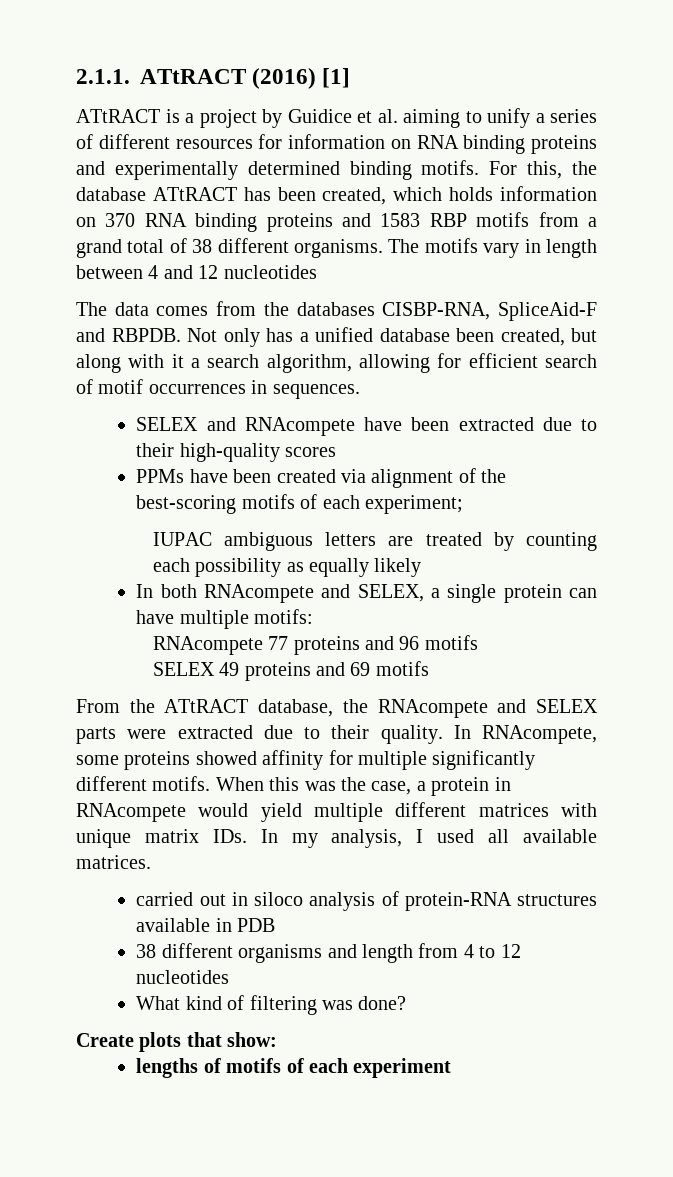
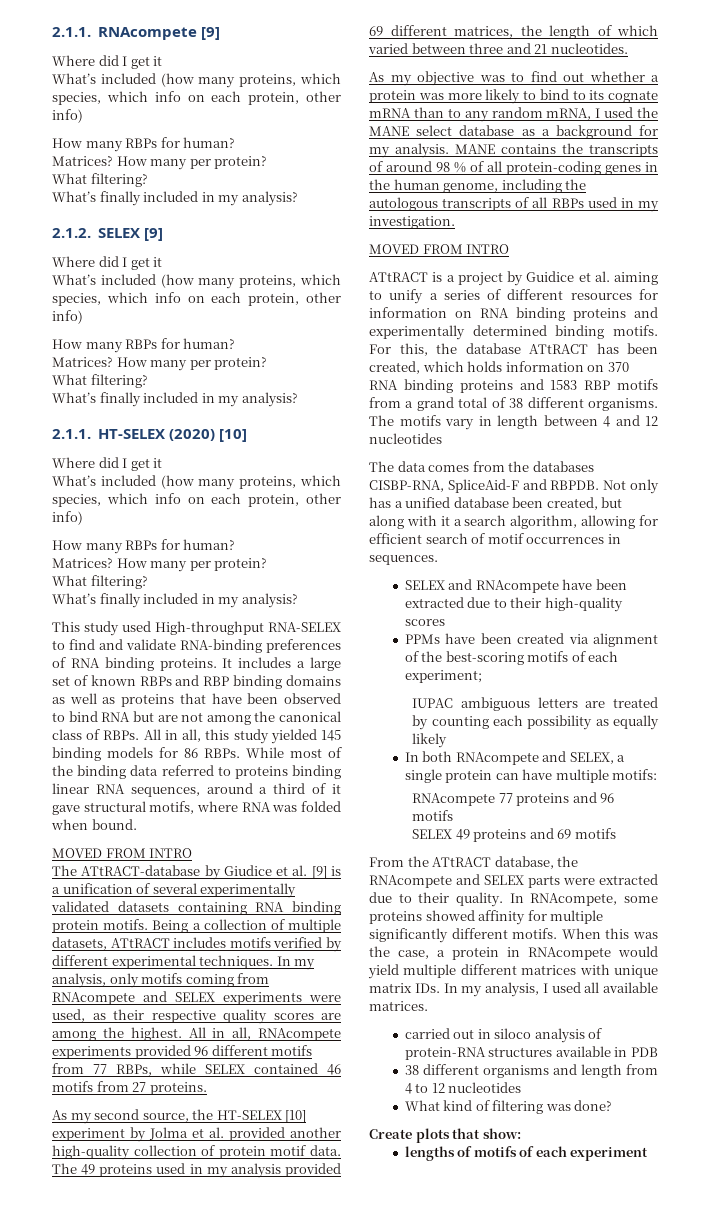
- 2.1.1. ATtRACT (2016) [1]
+ 2.1.1. RNAcompete [9]
+ Where did I get it
+ What’s included (how many proteins, which species, which info on each protein, other info)
+ How many RBPs for human?
+ Matrices? How many per protein?
+ What filtering?
+ What’s finally included in my analysis?
+ 2.1.2. SELEX [9]
+ Where did I get it
+ What’s included (how many proteins, which species, which info on each protein, other info)
+ How many RBPs for human?
+ Matrices? How many per protein?
+ What filtering?
+ What’s finally included in my analysis?
+ 2.1.1. HT-SELEX (2020) [10]
+ Where did I get it
+ What’s included (how many proteins, which species, which info on each protein, other info)
+ How many RBPs for human?
+ Matrices? How many per protein?
+ What filtering?
+ What’s finally included in my analysis?
+ This study used High-throughput RNA-SELEX to find and validate RNA-binding preferences of RNA binding proteins. It includes a large set of known RBPs and RBP binding domains as well as proteins that have been observed to bind RNA but are not among the canonical class of RBPs. All in all, this study yielded 145 binding models for 86 RBPs. While most of the binding data referred to proteins binding linear RNA sequences, around a third of it gave structural motifs, where RNA was folded when bound.
+ MOVED FROM INTRO
+ The ATtRACT-database by Giudice et al. [9] is a unification of several experimentally validated datasets containing RNA binding protein motifs. Being a collection of multiple datasets, ATtRACT includes motifs verified by different experimental techniques. In my analysis, only motifs coming from RNAcompete and SELEX experiments were used, as their respective quality scores are among the highest. All in all, RNAcompete experiments provided 96 different motifs from 77 RBPs, while SELEX contained 46 motifs from 27 proteins.
+ As my second source, the HT-SELEX [10] experiment by Jolma et al. provided another high-quality collection of protein motif data. The 49 proteins used in my analysis provided 69 different matrices, the length of which varied between three and 21 nucleotides.
+ As my objective was to find out whether a protein was more likely to bind to its cognate mRNA than to any random mRNA, I used the MANE select database as a background for my analysis. MANE contains the transcripts of around 98 % of all protein-coding genes in the human genome, including the autologous transcripts of all RBPs used in my investigation.
+ MOVED FROM INTRO

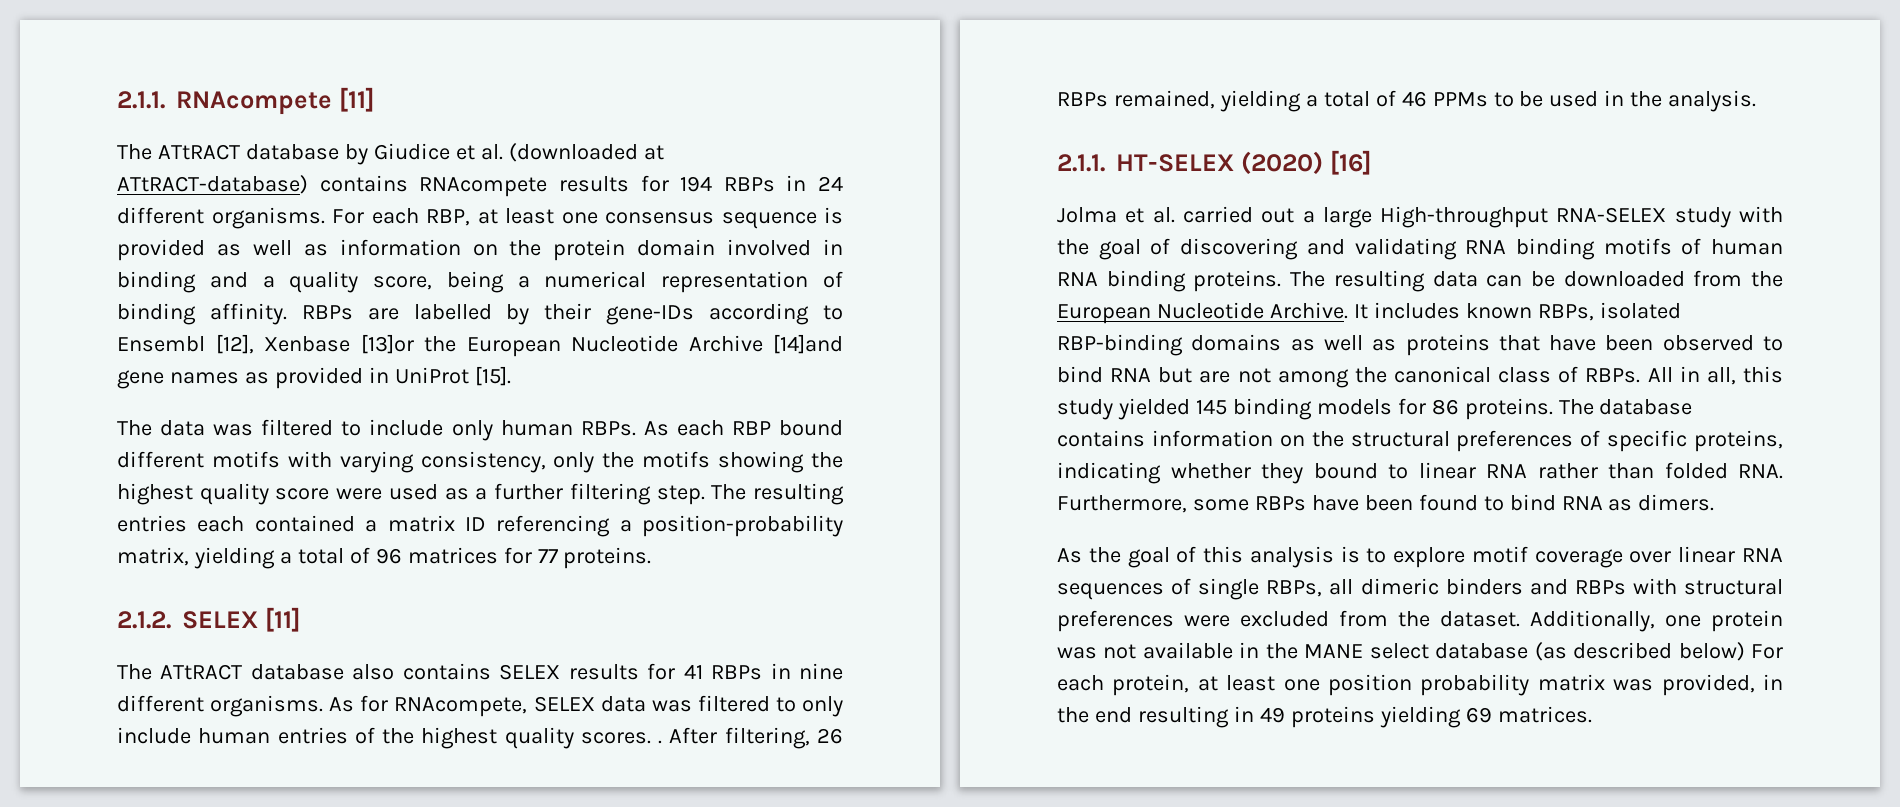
- 2.1.1. RNAcompete [9]
- Where did I get it
- What’s included (how many proteins, which species, which info on each protein, other info)
- How many RBPs for human?
- Matrices? How many per protein?
- What filtering?
- What’s finally included in my analysis?
- 2.1.2. SELEX [9]
- Where did I get it
- What’s included (how many proteins, which species, which info on each protein, other info)
- How many RBPs for human?
- Matrices? How many per protein?
- What filtering?
- What’s finally included in my analysis?
- 2.1.1. HT-SELEX (2020) [10]
- Where did I get it
- What’s included (how many proteins, which species, which info on each protein, other info)
- How many RBPs for human?
- Matrices? How many per protein?
- What filtering?
- What’s finally included in my analysis?
- This study used High-throughput RNA-SELEX to find and validate RNA-binding preferences of RNA binding proteins. It includes a large set of known RBPs and RBP binding domains as well as proteins that have been observed to bind RNA but are not among the canonical class of RBPs.
+ 2.1.1. RNAcompete [11]
+ The ATtRACT database by Giudice et al. (downloaded at ATtRACT-database) contains RNAcompete results for 194 RBPs in 24 different organisms. For each RBP, at least one consensus sequence is provided as well as information on the protein domain involved in binding and a quality score, being a numerical representation of binding affinity. RBPs are labelled by their gene-IDs according to Ensembl [12], Xenbase [13]or the European Nucleotide Archive [14]and gene names as provided in UniProt [15].
+ The data was filtered to include only human RBPs. As each RBP bound different motifs with varying consistency, only the motifs showing the highest quality score were used as a further filtering step. The resulting entries each contained a matrix ID referencing a position-probability matrix, yielding a total of 96 matrices for 77 proteins.
+ 2.1.2. SELEX [11]
+ The ATtRACT database also contains SELEX results for 41 RBPs in nine different organisms. As for RNAcompete, SELEX data was filtered to only include human entries of the highest quality scores. . After filtering, 26 RBPs remained, yielding a total of 46 PPMs to be used in the analysis.
+ 2.1.1. HT-SELEX (2020) [16]
+ Jolma et al. carried out a large High-throughput RNA-SELEX study with the goal of discovering and validating RNA binding motifs of human RNA binding proteins. The resulting data can be downloaded from the European Nucleotide Archive. It includes known RBPs, isolated RBP-binding domains as well as proteins that have been observed to bind RNA but are not among the canonical class of RBPs.
- All in all, this study yielded 145 binding models for 86 RBPs. While most of the binding data referred to proteins binding linear RNA sequences, around a third of it gave structural motifs, where RNA was folded when bound.
- MOVED FROM INTRO
- The ATtRACT-database by Giudice et al. [9] is a unification of several experimentally validated datasets containing RNA binding protein motifs. Being a collection of multiple datasets, ATtRACT includes motifs verified by different experimental techniques. In my analysis, only motifs coming from RNAcompete and SELEX experiments were used, as their respective quality scores are among the highest. All in all, RNAcompete experiments provided 96 different motifs from 77 RBPs, while SELEX contained 46 motifs from 27 proteins.
- As my second source, the HT-SELEX [10] experiment by Jolma et al. provided another high-quality collection of protein motif data. The 49 proteins used in my analysis provided 69 different matrices, the length of which varied between three and 21 nucleotides.
- As my objective was to find out whether a protein was more likely to bind to its cognate mRNA than to any random mRNA, I used the MANE select database as a background for my analysis. MANE contains the transcripts of around 98 % of all protein-coding genes in the human genome, including the autologous transcripts of all RBPs used in my investigation.
- MOVED FROM INTRO
- ATtRACT is a project by Guidice et al. aiming to unify a series of different resources for information on RNA binding proteins and experimentally determined binding motifs. For this, the database ATtRACT has been created, which holds information on 370 RNA binding proteins and 1583 RBP motifs from a grand total of 38 different organisms. The motifs vary in length between 4 and 12 nucleotides
- The data comes from the databases CISBP-RNA, SpliceAid-F and RBPDB. Not only has a unified database been created, but along with it a search algorithm, allowing for efficient search of motif occurrences in sequences.
- SELEX and RNAcompete have been extracted due to their high-quality scores
- PPMs have been created via alignment of the best-scoring motifs of each experiment;
- IUPAC ambiguous letters are treated by counting each possibility as equally likely
- In both RNAcompete and SELEX, a single protein can have multiple motifs:
- RNAcompete 77 proteins and 96 motifs
- SELEX 49 proteins and 69 motifs
- From the ATtRACT database, the RNAcompete and SELEX parts were extracted due to their quality. In RNAcompete, some proteins showed affinity for multiple significantly different motifs. When this was the case, a protein in RNAcompete would yield multiple different matrices with unique matrix IDs. In my analysis, I used all available matrices.
- carried out in siloco analysis of protein-RNA structures available in PDB
- 38 different organisms and length from 4 to 12 nucleotides
- What kind of filtering was done?
- Create plots that show:
- lengths of motifs of each experiment
+ All in all, this study yielded 145 binding models for 86 proteins. The database contains information on the structural preferences of specific proteins, indicating whether they bound to linear RNA rather than folded RNA. Furthermore, some RBPs have been found to bind RNA as dimers.
+ As the goal of this analysis is to explore motif coverage over linear RNA sequences of single RBPs, all dimeric binders and RBPs with structural preferences were excluded from the dataset. Additionally, one protein was not available in the MANE select database (as described below) For each protein, at least one position probability matrix was provided, in the end resulting in 49 proteins yielding 69 matrices.

